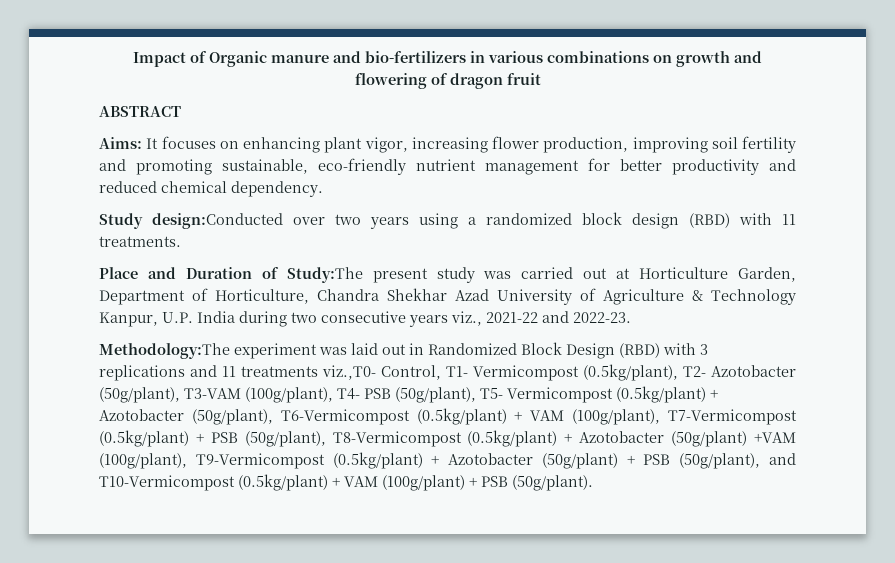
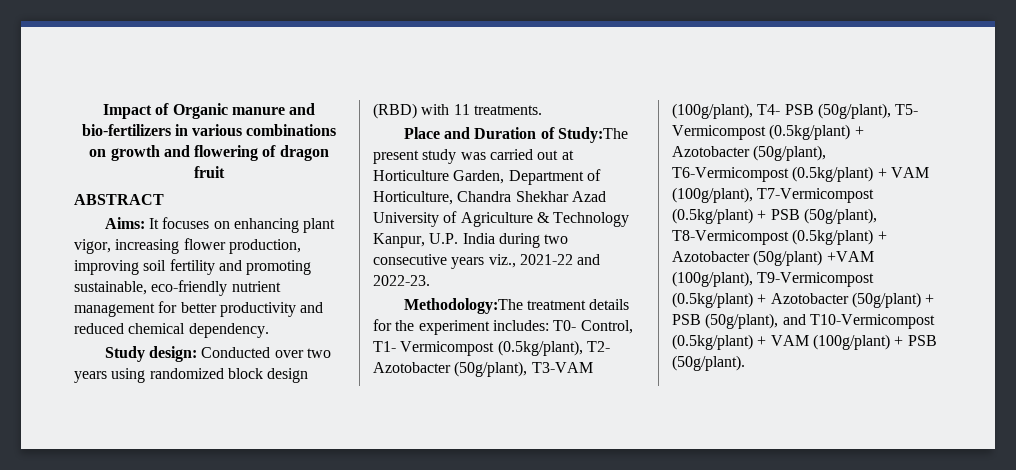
- Study design:Conducted over two years using a randomized block design (RBD) with 11 treatments.
+ Study design: Conducted over two years using randomized block design (RBD) with 11 treatments.
- Methodology:The experiment was laid out in Randomized Block Design (RBD) with 3 replications and 11 treatments viz.,T0- Control, T1- Vermicompost (0.5kg/plant), T2- Azotobacter (50g/plant), T3-VAM (100g/plant), T4- PSB (50g/plant), T5- Vermicompost (0.5kg/plant) + Azotobacter (50g/plant), T6-Vermicompost (0.5kg/plant) + VAM (100g/plant), T7-Vermicompost (0.5kg/plant) + PSB (50g/plant), T8-Vermicompost (0.5kg/plant) + Azotobacter (50g/plant) +VAM (100g/plant), T9-Vermicompost (0.5kg/plant) + Azotobacter (50g/plant) + PSB (50g/plant), and T10-Vermicompost (0.5kg/plant) + VAM (100g/plant) + PSB (50g/plant).
+ Methodology:The treatment details for the experiment includes: T0- Control, T1- Vermicompost (0.5kg/plant), T2- Azotobacter (50g/plant), T3-VAM (100g/plant), T4- PSB (50g/plant), T5- Vermicompost (0.5kg/plant) + Azotobacter (50g/plant), T6-Vermicompost (0.5kg/plant) + VAM (100g/plant), T7-Vermicompost (0.5kg/plant) + PSB (50g/plant), T8-Vermicompost (0.5kg/plant) + Azotobacter (50g/plant) +VAM (100g/plant), T9-Vermicompost (0.5kg/plant) + Azotobacter (50g/plant) + PSB (50g/plant), and T10-Vermicompost (0.5kg/plant) + VAM (100g/plant) + PSB (50g/plant).

